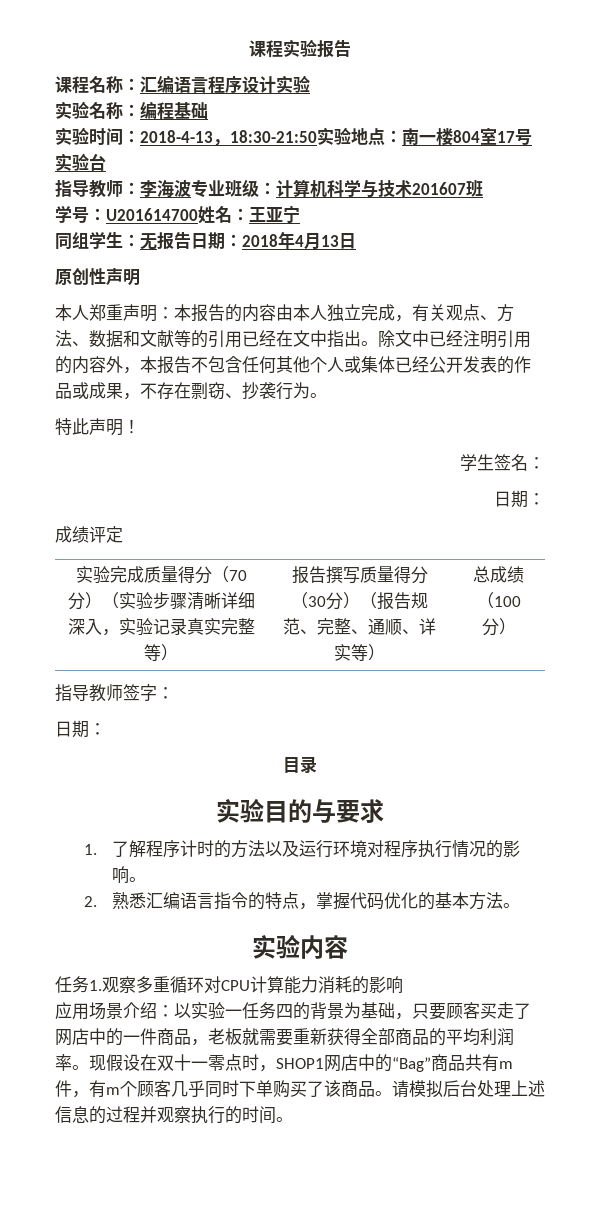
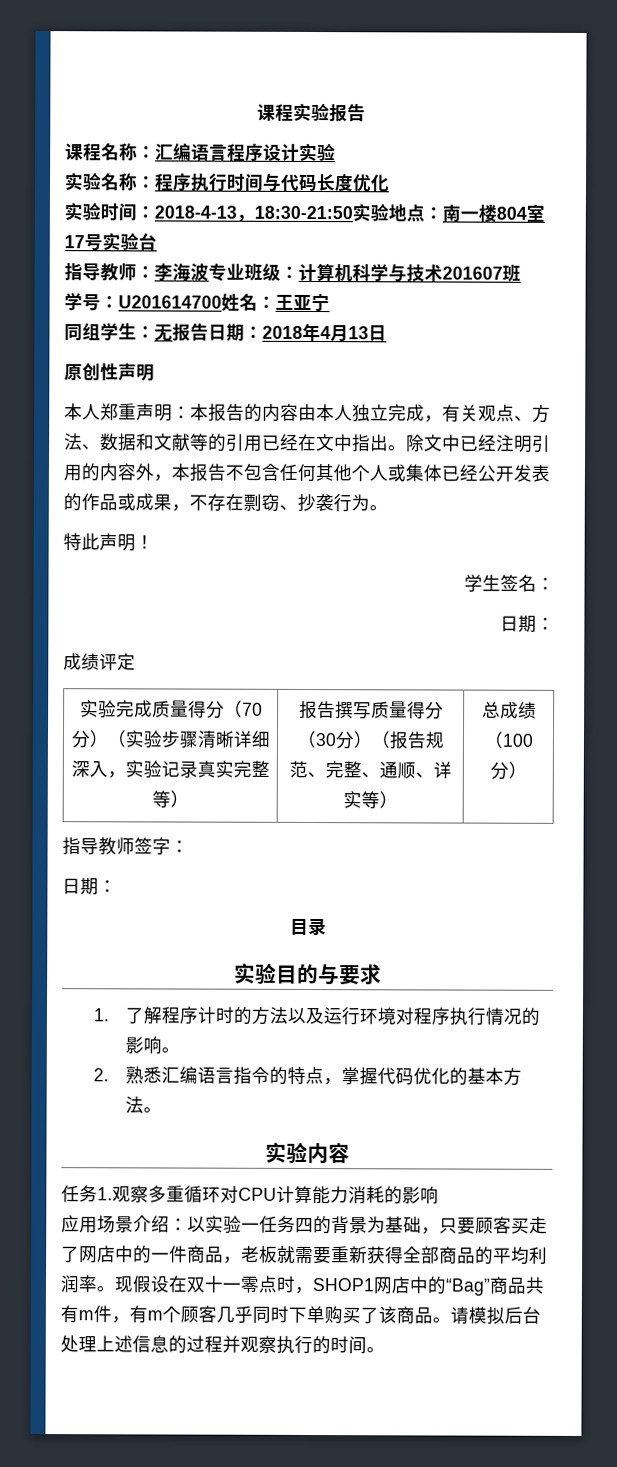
- 实验名称：编程基础
+ 实验名称：程序执行时间与代码长度优化

